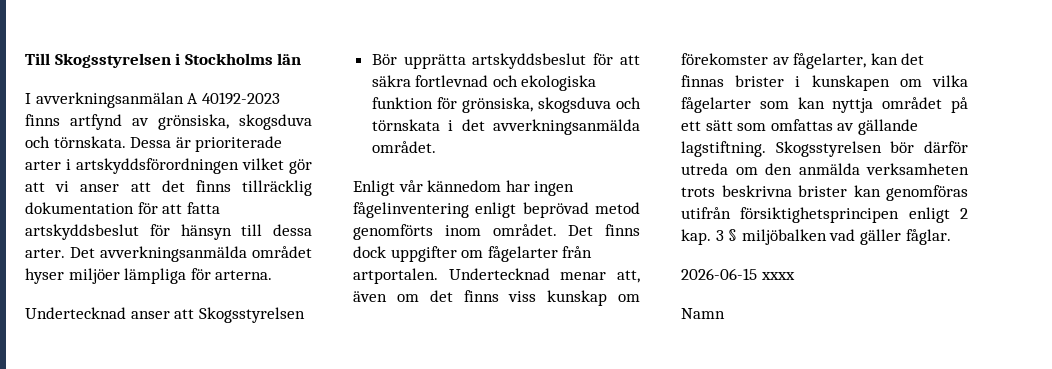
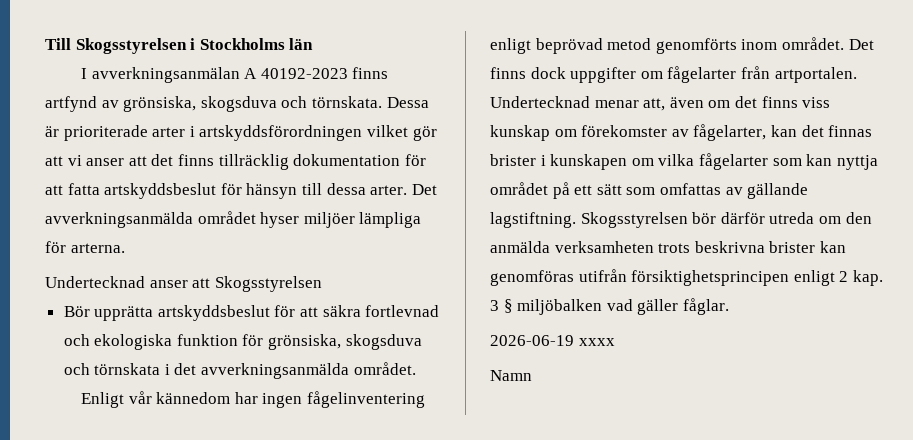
- 2026-06-15 xxxx
+ 2026-06-19 xxxx

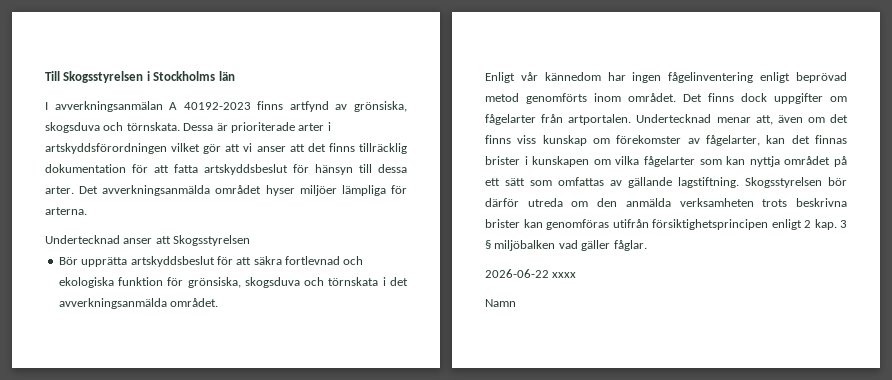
- 2026-06-19 xxxx
+ 2026-06-22 xxxx

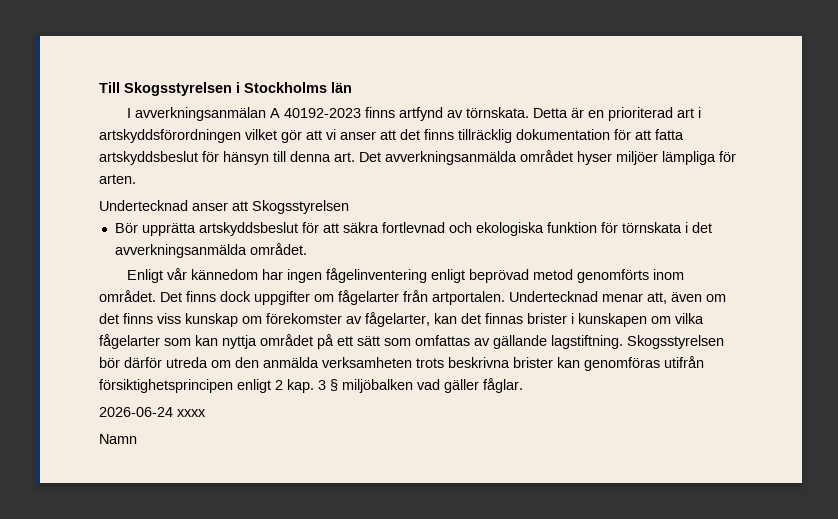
- I avverkningsanmälan A 40192-2023 finns artfynd av grönsiska, skogsduva och törnskata. Dessa är prioriterade arter i artskyddsförordningen vilket gör att vi anser att det finns tillräcklig dokumentation för att fatta artskyddsbeslut för hänsyn till dessa arter. Det avverkningsanmälda området hyser miljöer lämpliga för arterna.
+ I avverkningsanmälan A 40192-2023 finns artfynd av törnskata. Detta är en prioriterad art i artskyddsförordningen vilket gör att vi anser att det finns tillräcklig dokumentation för att fatta artskyddsbeslut för hänsyn till denna art. Det avverkningsanmälda området hyser miljöer lämpliga för arten.
- Bör upprätta artskyddsbeslut för att säkra fortlevnad och ekologiska funktion för grönsiska, skogsduva och törnskata i det avverkningsanmälda området.
+ Bör upprätta artskyddsbeslut för att säkra fortlevnad och ekologiska funktion för törnskata i det avverkningsanmälda området.
- 2026-06-22 xxxx
+ 2026-06-24 xxxx

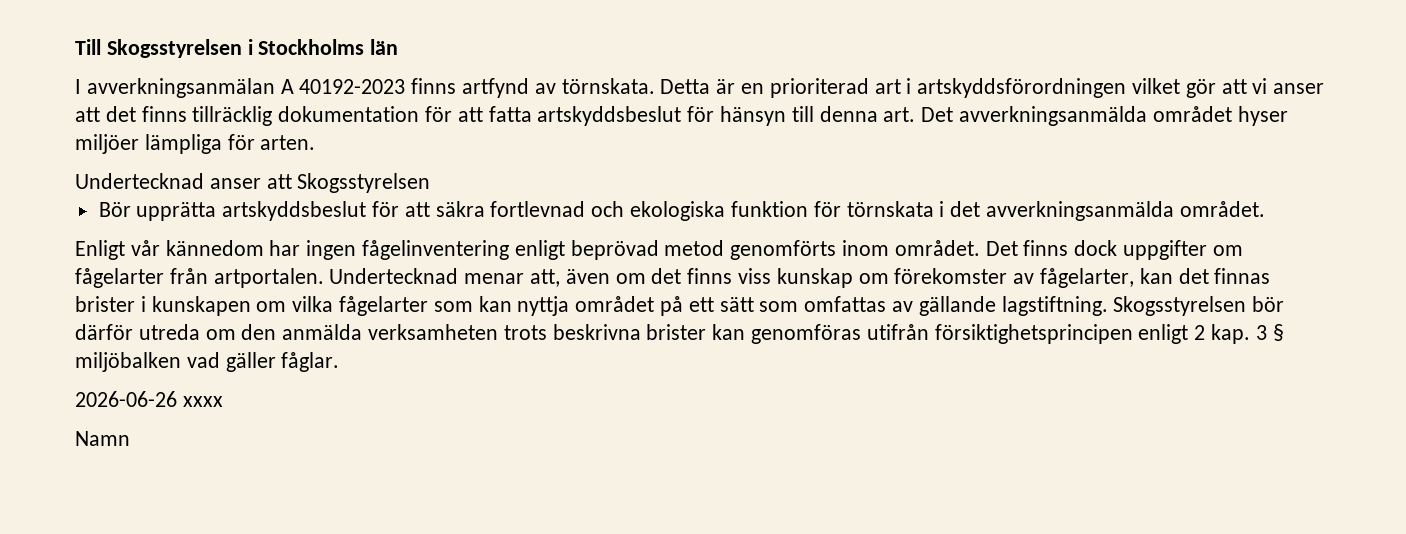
- 2026-06-24 xxxx
+ 2026-06-26 xxxx

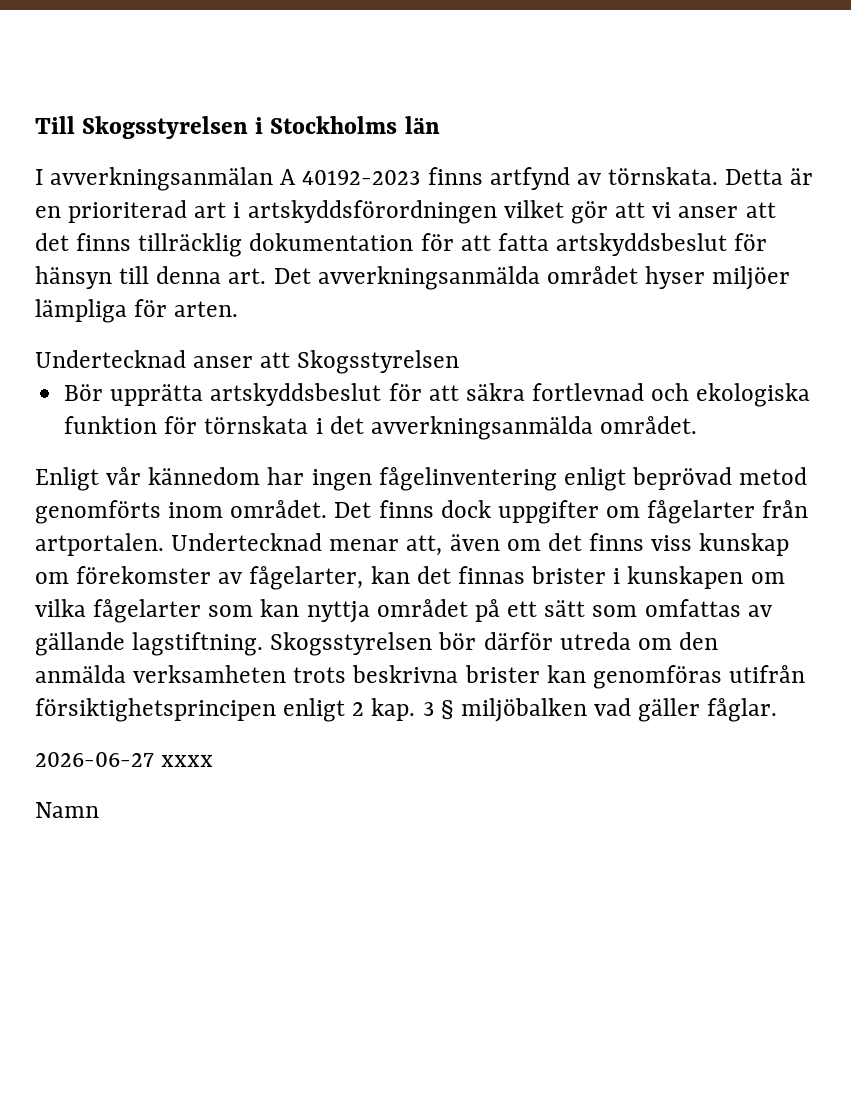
- 2026-06-26 xxxx
+ 2026-06-27 xxxx

